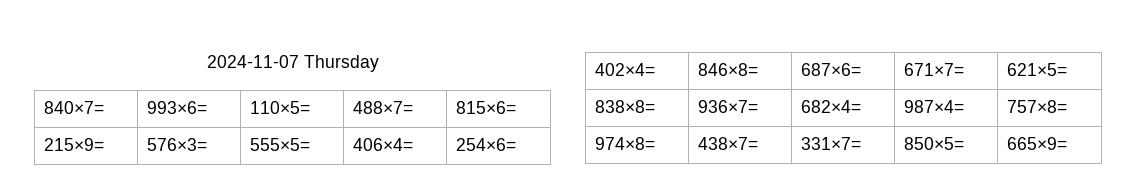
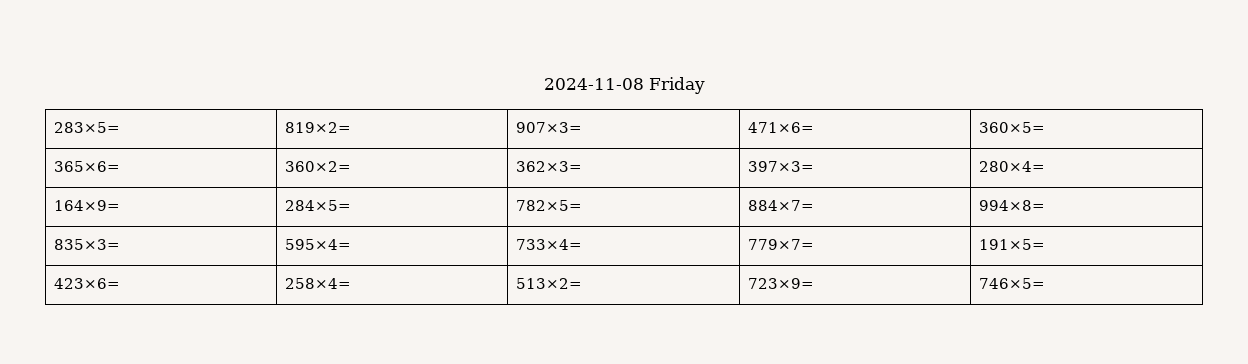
- 2024-11-07 Thursday
- 840×7= | 993×6= | 110×5= | 488×7= | 815×6=
- 215×9= | 576×3= | 555×5= | 406×4= | 254×6=
- 402×4= | 846×8= | 687×6= | 671×7= | 621×5=
- 838×8= | 936×7= | 682×4= | 987×4= | 757×8=
- 974×8= | 438×7= | 331×7= | 850×5= | 665×9=
+ 2024-11-08 Friday
+ 283×5= | 819×2= | 907×3= | 471×6= | 360×5=
+ 365×6= | 360×2= | 362×3= | 397×3= | 280×4=
+ 164×9= | 284×5= | 782×5= | 884×7= | 994×8=
+ 835×3= | 595×4= | 733×4= | 779×7= | 191×5=
+ 423×6= | 258×4= | 513×2= | 723×9= | 746×5=

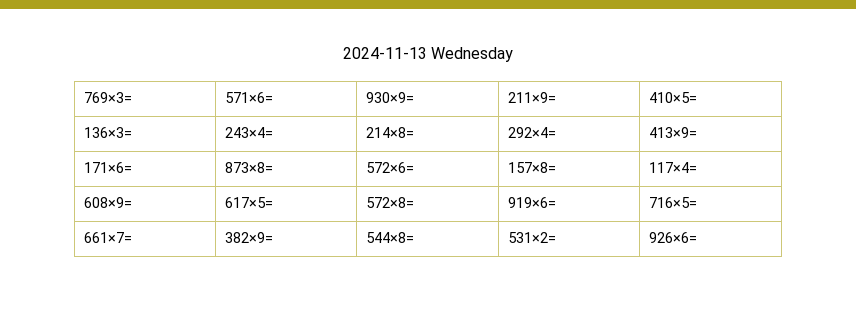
- 2024-11-08 Friday
- 283×5= | 819×2= | 907×3= | 471×6= | 360×5=
- 365×6= | 360×2= | 362×3= | 397×3= | 280×4=
- 164×9= | 284×5= | 782×5= | 884×7= | 994×8=
- 835×3= | 595×4= | 733×4= | 779×7= | 191×5=
- 423×6= | 258×4= | 513×2= | 723×9= | 746×5=
+ 2024-11-13 Wednesday
+ 769×3= | 571×6= | 930×9= | 211×9= | 410×5=
+ 136×3= | 243×4= | 214×8= | 292×4= | 413×9=
+ 171×6= | 873×8= | 572×6= | 157×8= | 117×4=
+ 608×9= | 617×5= | 572×8= | 919×6= | 716×5=
+ 661×7= | 382×9= | 544×8= | 531×2= | 926×6=

